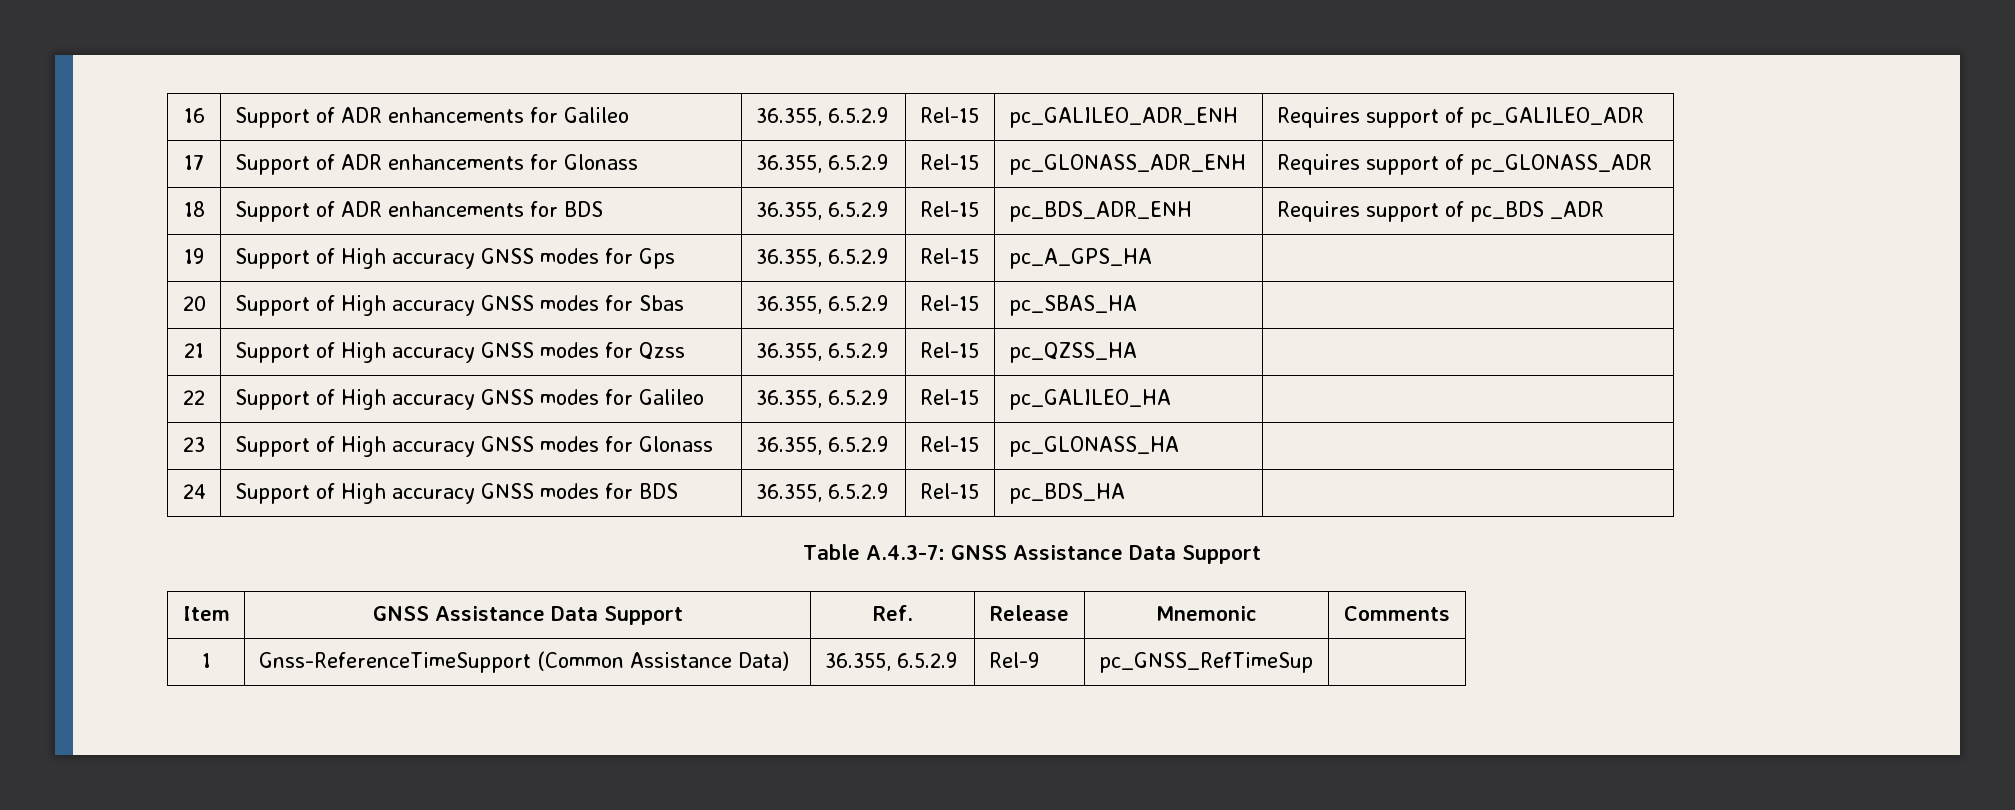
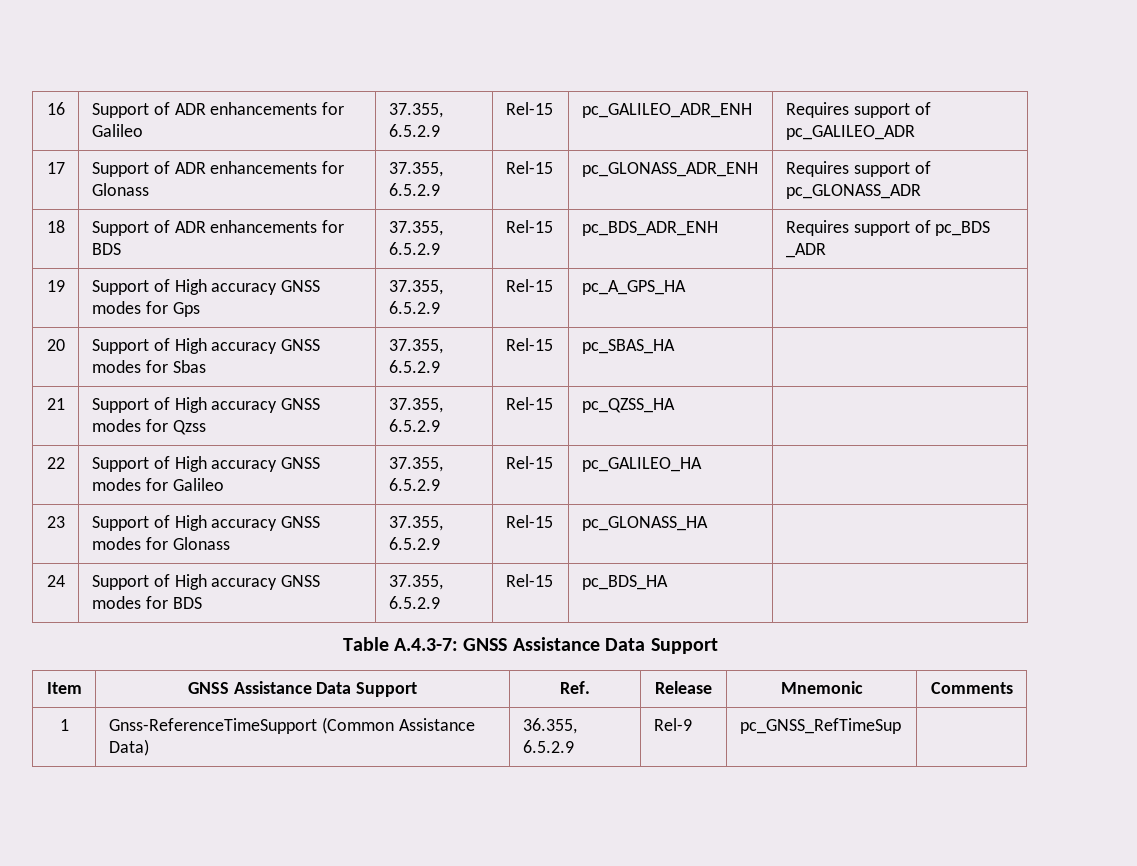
- 16 | Support of ADR enhancements for Galileo | 36.355, 6.5.2.9 | Rel-15 | pc_GALILEO_ADR_ENH | Requires support of pc_GALILEO_ADR
+ 16 | Support of ADR enhancements for Galileo | 37.355, 6.5.2.9 | Rel-15 | pc_GALILEO_ADR_ENH | Requires support of pc_GALILEO_ADR
- 17 | Support of ADR enhancements for Glonass | 36.355, 6.5.2.9 | Rel-15 | pc_GLONASS_ADR_ENH | Requires support of pc_GLONASS_ADR
+ 17 | Support of ADR enhancements for Glonass | 37.355, 6.5.2.9 | Rel-15 | pc_GLONASS_ADR_ENH | Requires support of pc_GLONASS_ADR
- 18 | Support of ADR enhancements for BDS | 36.355, 6.5.2.9 | Rel-15 | pc_BDS_ADR_ENH | Requires support of pc_BDS _ADR
+ 18 | Support of ADR enhancements for BDS | 37.355, 6.5.2.9 | Rel-15 | pc_BDS_ADR_ENH | Requires support of pc_BDS _ADR
- 19 | Support of High accuracy GNSS modes for Gps | 36.355, 6.5.2.9 | Rel-15 | pc_A_GPS_HA |
+ 19 | Support of High accuracy GNSS modes for Gps | 37.355, 6.5.2.9 | Rel-15 | pc_A_GPS_HA |
- 20 | Support of High accuracy GNSS modes for Sbas | 36.355, 6.5.2.9 | Rel-15 | pc_SBAS_HA |
+ 20 | Support of High accuracy GNSS modes for Sbas | 37.355, 6.5.2.9 | Rel-15 | pc_SBAS_HA |
- 21 | Support of High accuracy GNSS modes for Qzss | 36.355, 6.5.2.9 | Rel-15 | pc_QZSS_HA |
+ 21 | Support of High accuracy GNSS modes for Qzss | 37.355, 6.5.2.9 | Rel-15 | pc_QZSS_HA |
- 22 | Support of High accuracy GNSS modes for Galileo | 36.355, 6.5.2.9 | Rel-15 | pc_GALILEO_HA |
+ 22 | Support of High accuracy GNSS modes for Galileo | 37.355, 6.5.2.9 | Rel-15 | pc_GALILEO_HA |
- 23 | Support of High accuracy GNSS modes for Glonass | 36.355, 6.5.2.9 | Rel-15 | pc_GLONASS_HA |
+ 23 | Support of High accuracy GNSS modes for Glonass | 37.355, 6.5.2.9 | Rel-15 | pc_GLONASS_HA |
- 24 | Support of High accuracy GNSS modes for BDS | 36.355, 6.5.2.9 | Rel-15 | pc_BDS_HA |
+ 24 | Support of High accuracy GNSS modes for BDS | 37.355, 6.5.2.9 | Rel-15 | pc_BDS_HA |

